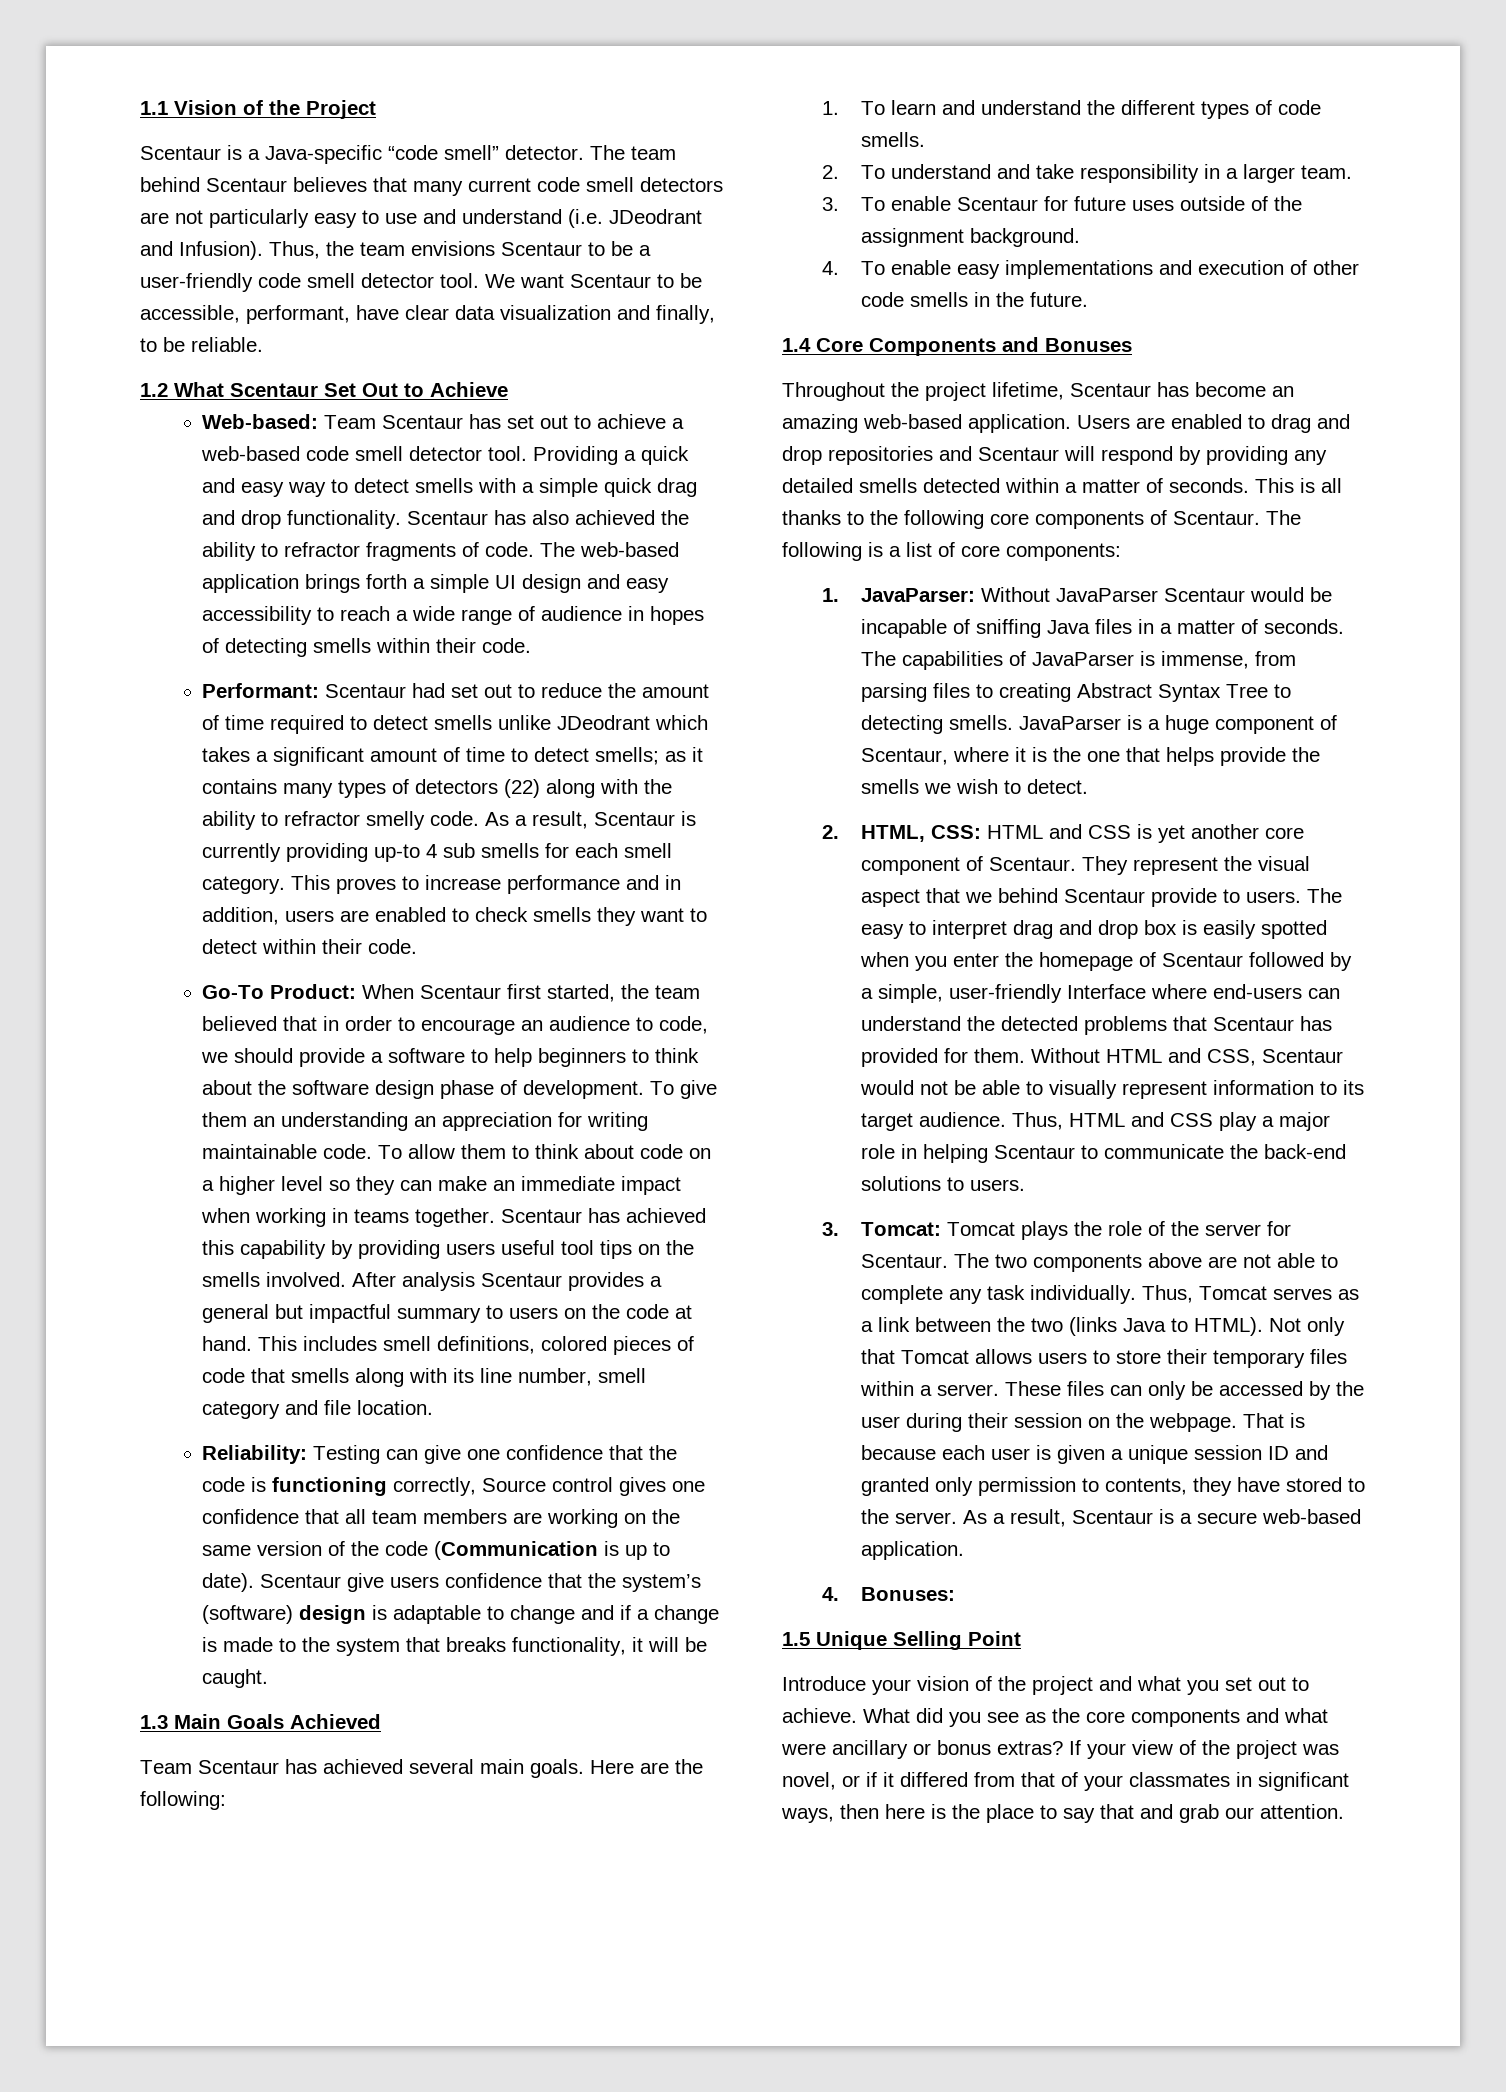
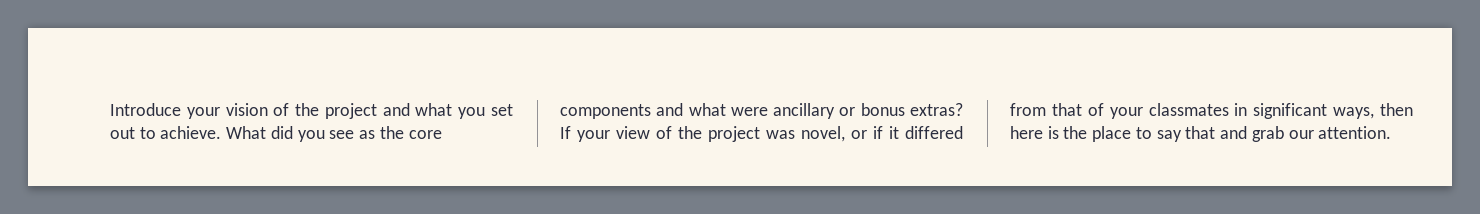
- 1.1 Vision of the Project
- Scentaur is a Java-specific “code smell” detector. The team behind Scentaur believes that many current code smell detectors are not particularly easy to use and understand (i.e. JDeodrant and Infusion). Thus, the team envisions Scentaur to be a user-friendly code smell detector tool. We want Scentaur to be accessible, performant, have clear data visualization and finally, to be reliable.
- 1.2 What Scentaur Set Out to Achieve
- Web-based: Team Scentaur has set out to achieve a web-based code smell detector tool. Providing a quick and easy way to detect smells with a simple quick drag and drop functionality. Scentaur has also achieved the ability to refractor fragments of code. The web-based application brings forth a simple UI design and easy accessibility to reach a wide range of audience in hopes of detecting smells within their code.
- Performant: Scentaur had set out to reduce the amount of time required to detect smells unlike JDeodrant which takes a significant amount of time to detect smells; as it contains many types of detectors (22) along with the ability to refractor smelly code. As a result, Scentaur is currently providing up-to 4 sub smells for each smell category. This proves to increase performance and in addition, users are enabled to check smells they want to detect within their code.
- Go-To Product: When Scentaur first started, the team believed that in order to encourage an audience to code, we should provide a software to help beginners to think about the software design phase of development. To give them an understanding an appreciation for writing maintainable code. To allow them to think about code on a higher level so they can make an immediate impact when working in teams together. Scentaur has achieved this capability by providing users useful tool tips on the smells involved. After analysis Scentaur provides a general but impactful summary to users on the code at hand. This includes smell definitions, colored pieces of code that smells along with its line number, smell category and file location.
- Reliability: Testing can give one confidence that the code is functioning correctly, Source control gives one confidence that all team members are working on the same version of the code (Communication is up to date). Scentaur give users confidence that the system’s (software) design is adaptable to change and if a change is made to the system that breaks functionality, it will be caught.
- 1.3 Main Goals Achieved
- Team Scentaur has achieved several main goals. Here are the following:
- 1. To learn and understand the different types of code smells.
- 2. To understand and take responsibility in a larger team.
- 3. To enable Scentaur for future uses outside of the assignment background.
- 4. To enable easy implementations and execution of other code smells in the future.
- 1.4 Core Components and Bonuses
- Throughout the project lifetime, Scentaur has become an amazing web-based application. Users are enabled to drag and drop repositories and Scentaur will respond by providing any detailed smells detected within a matter of seconds. This is all thanks to the following core components of Scentaur. The following is a list of core components:
- 1. JavaParser: Without JavaParser Scentaur would be incapable of sniffing Java files in a matter of seconds. The capabilities of JavaParser is immense, from parsing files to creating Abstract Syntax Tree to detecting smells. JavaParser is a huge component of Scentaur, where it is the one that helps provide the smells we wish to detect.
- 2. HTML, CSS: HTML and CSS is yet another core component of Scentaur. They represent the visual aspect that we behind Scentaur provide to users. The easy to interpret drag and drop box is easily spotted when you enter the homepage of Scentaur followed by a simple, user-friendly Interface where end-users can understand the detected problems that Scentaur has provided for them. Without HTML and CSS, Scentaur would not be able to visually represent information to its target audience. Thus, HTML and CSS play a major role in helping Scentaur to communicate the back-end solutions to users.
- 3. Tomcat: Tomcat plays the role of the server for Scentaur. The two components above are not able to complete any task individually. Thus, Tomcat serves as a link between the two (links Java to HTML). Not only that Tomcat allows users to store their temporary files within a server. These files can only be accessed by the user during their session on the webpage. That is because each user is given a unique session ID and granted only permission to contents, they have stored to the server. As a result, Scentaur is a secure web-based application.
- 4. Bonuses:
- 1.5 Unique Selling Point

